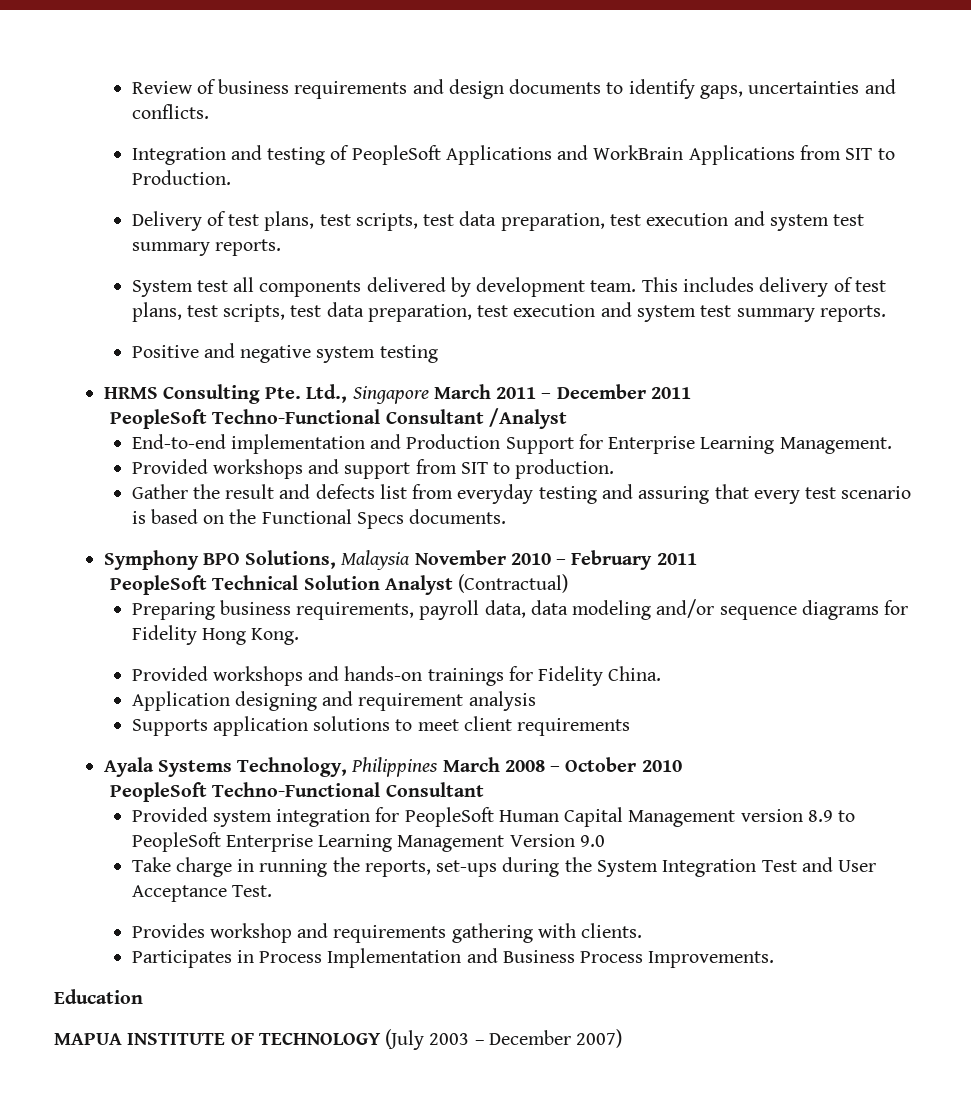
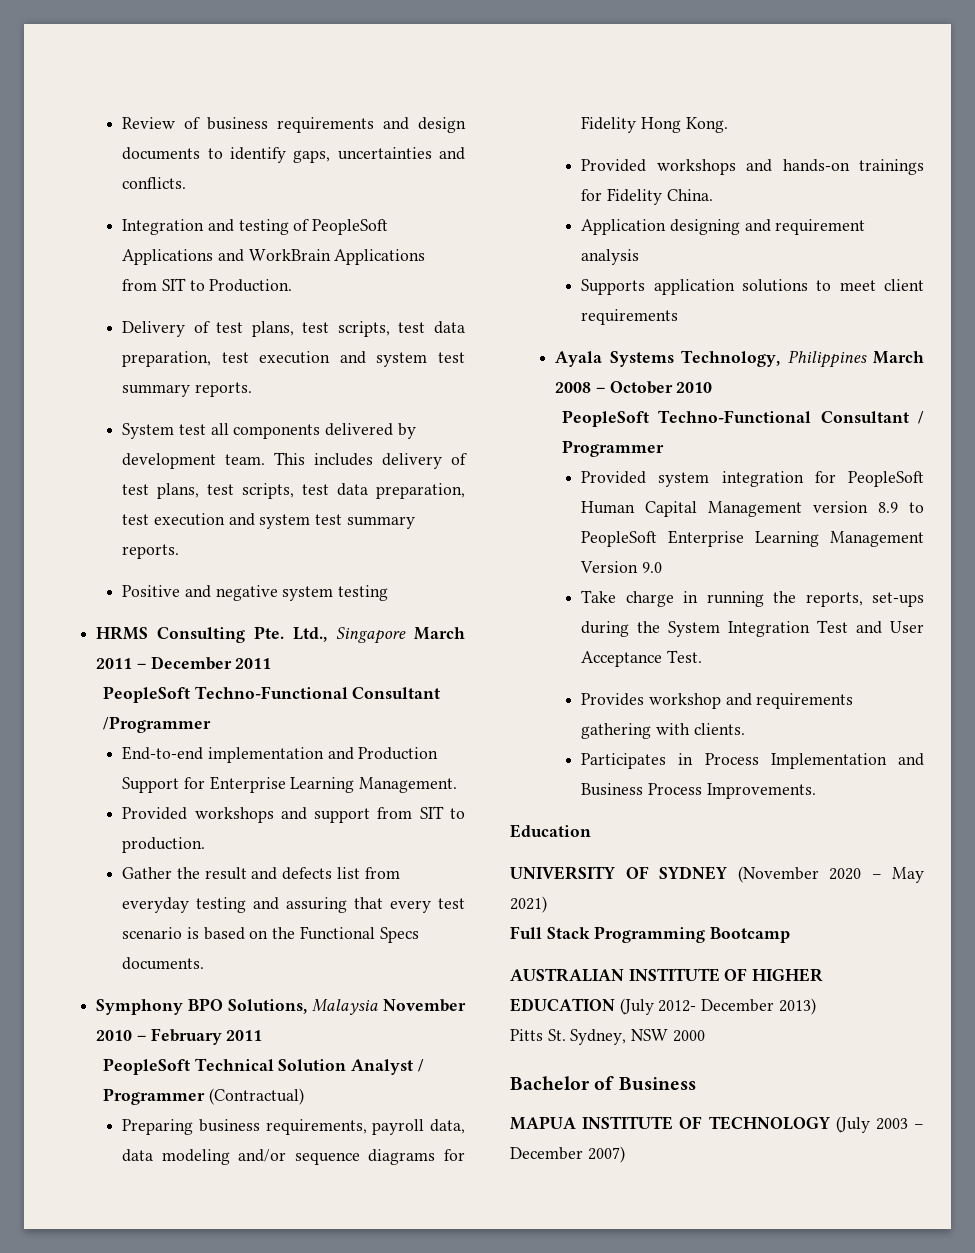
- PeopleSoft Techno-Functional Consultant /Analyst
+ PeopleSoft Techno-Functional Consultant /Programmer
- PeopleSoft Technical Solution Analyst (Contractual)
+ PeopleSoft Technical Solution Analyst / Programmer (Contractual)
  Ayala Systems Technology, Philippines March 2008 – October 2010
- PeopleSoft Techno-Functional Consultant
+ PeopleSoft Techno-Functional Consultant / Programmer
+ UNIVERSITY OF SYDNEY (November 2020 – May 2021)
+ Full Stack Programming Bootcamp
+ AUSTRALIAN INSTITUTE OF HIGHER EDUCATION (July 2012- December 2013)
+ Pitts St. Sydney, NSW 2000
+ Bachelor of Business

